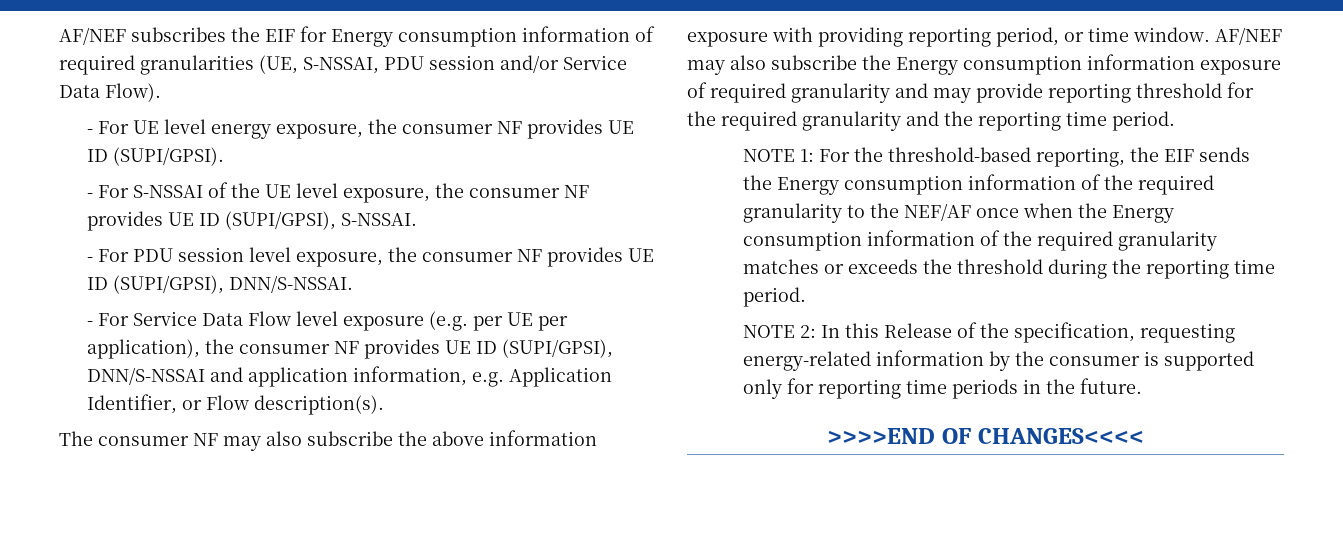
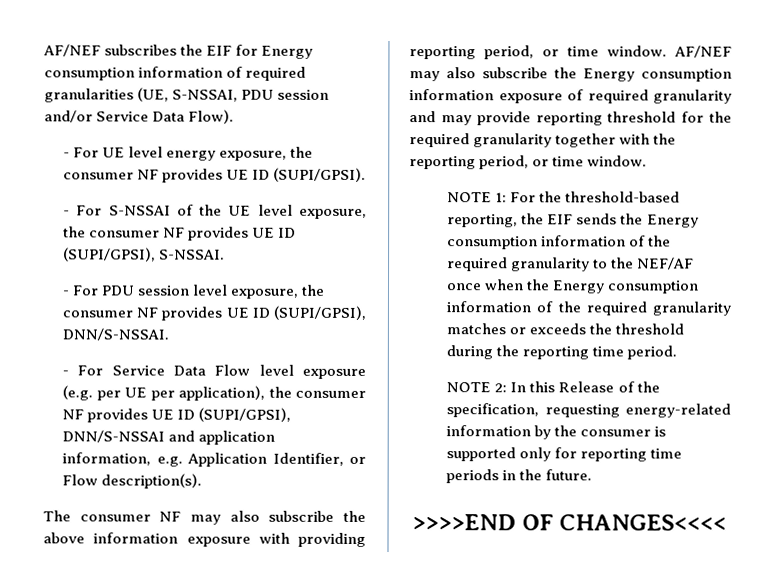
- AF/NEF may also subscribe the Energy consumption information exposure of required granularity and may provide reporting threshold for the required granularity and the reporting time period.
+ AF/NEF may also subscribe the Energy consumption information exposure of required granularity and may provide reporting threshold for the required granularity together with the reporting period, or time window.

